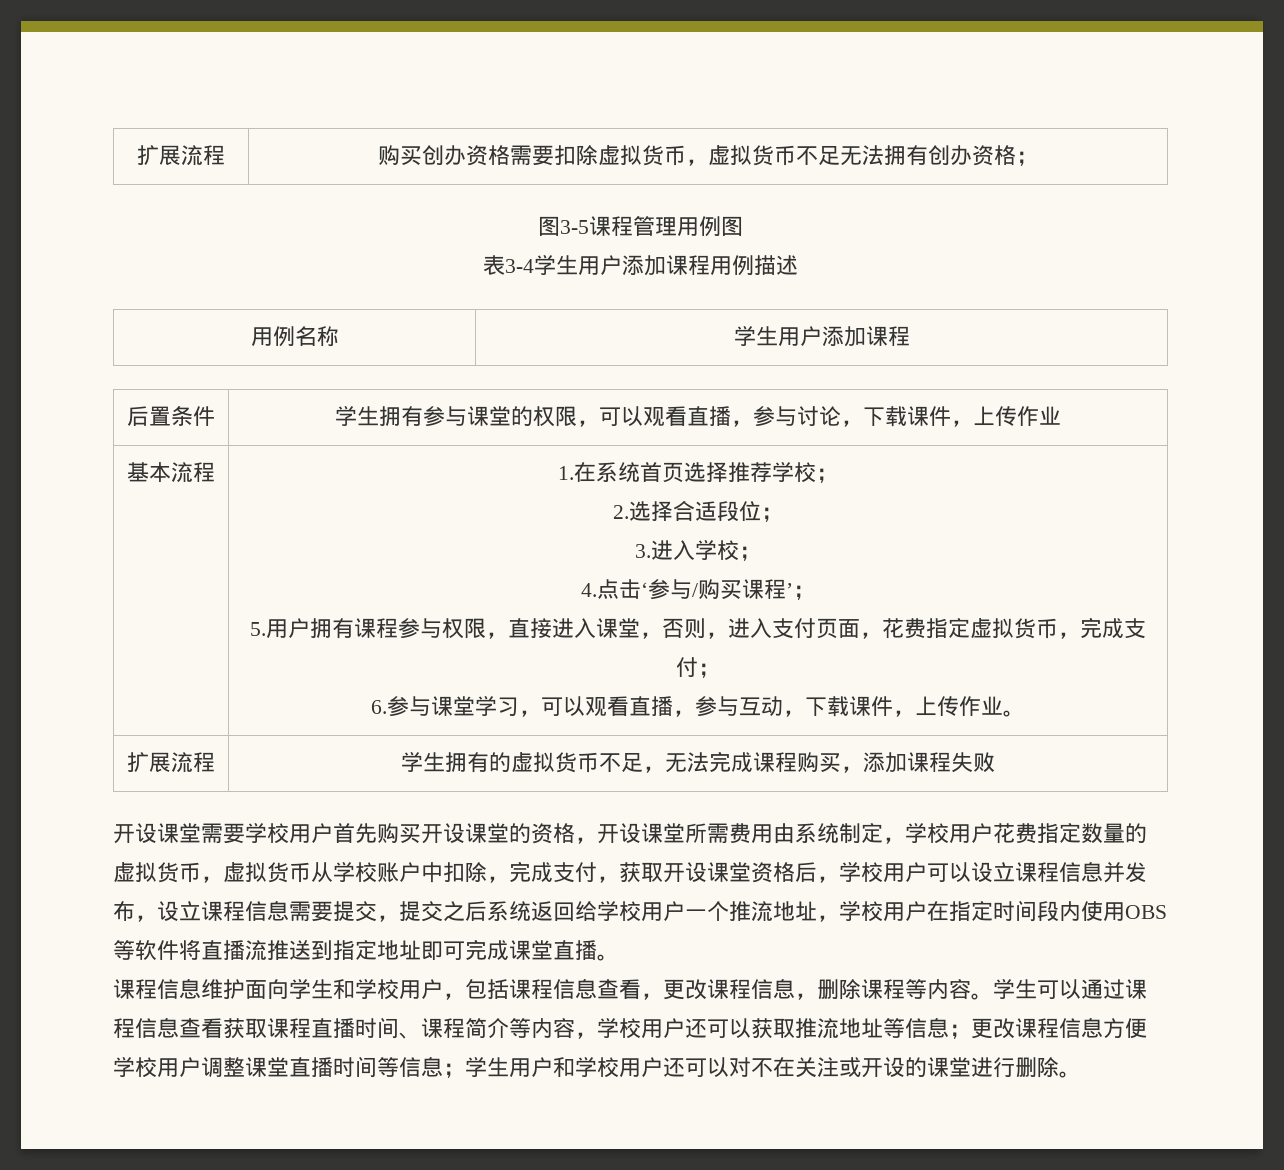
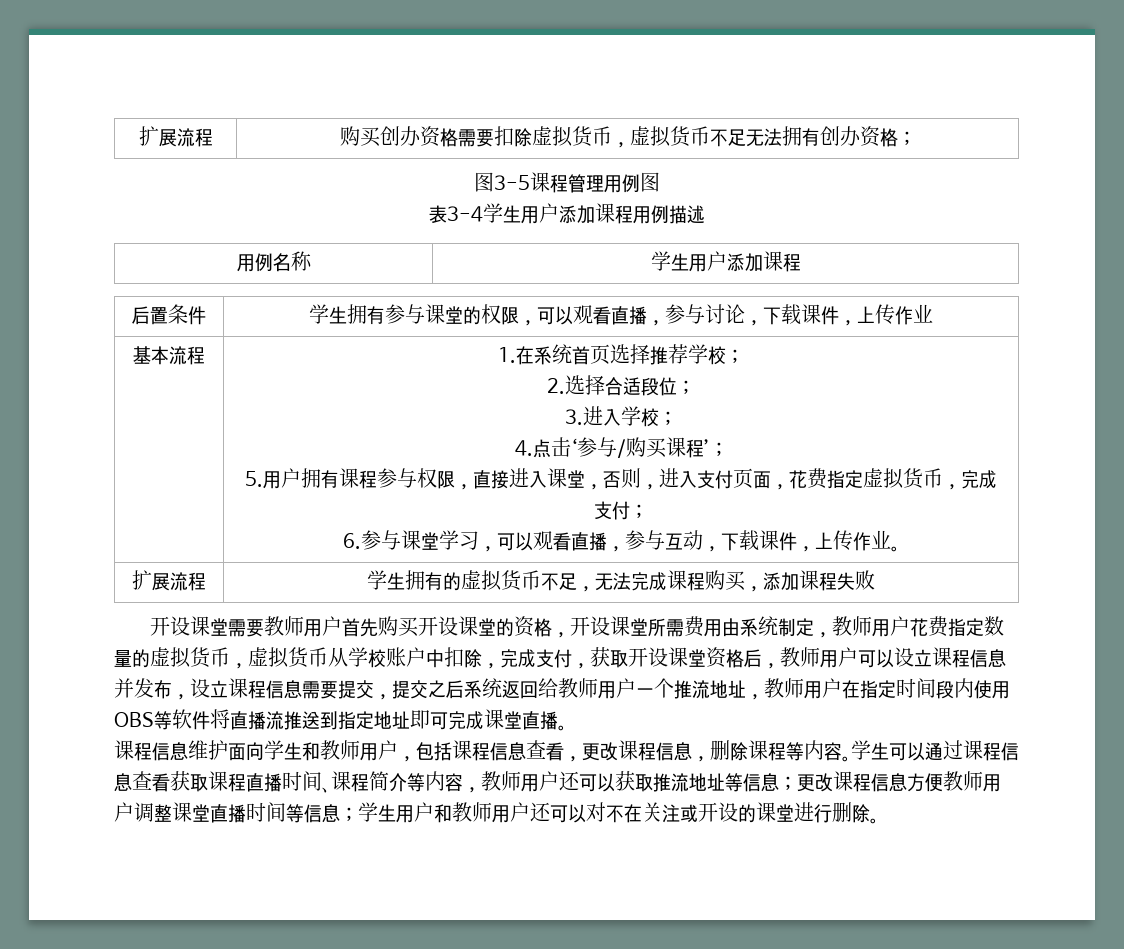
- 开设课堂需要学校用户首先购买开设课堂的资格，开设课堂所需费用由系统制定，学校用户花费指定数量的虚拟货币，虚拟货币从学校账户中扣除，完成支付，获取开设课堂资格后，学校用户可以设立课程信息并发布，设立课程信息需要提交，提交之后系统返回给学校用户一个推流地址，学校用户在指定时间段内使用OBS等软件将直播流推送到指定地址即可完成课堂直播。
+ 开设课堂需要教师用户首先购买开设课堂的资格，开设课堂所需费用由系统制定，教师用户花费指定数量的虚拟货币，虚拟货币从学校账户中扣除，完成支付，获取开设课堂资格后，教师用户可以设立课程信息并发布，设立课程信息需要提交，提交之后系统返回给教师用户一个推流地址，教师用户在指定时间段内使用OBS等软件将直播流推送到指定地址即可完成课堂直播。
- 课程信息维护面向学生和学校用户，包括课程信息查看，更改课程信息，删除课程等内容。
+ 课程信息维护面向学生和教师用户，包括课程信息查看，更改课程信息，删除课程等内容。
- 学生可以通过课程信息查看获取课程直播时间、课程简介等内容，学校用户还可以获取推流地址等信息；更改课程信息方便学校用户调整课堂直播时间等信息；学生用户和学校用户还可以对不在关注或开设的课堂进行删除。
+ 学生可以通过课程信息查看获取课程直播时间、课程简介等内容，教师用户还可以获取推流地址等信息；更改课程信息方便教师用户调整课堂直播时间等信息；学生用户和教师用户还可以对不在关注或开设的课堂进行删除。

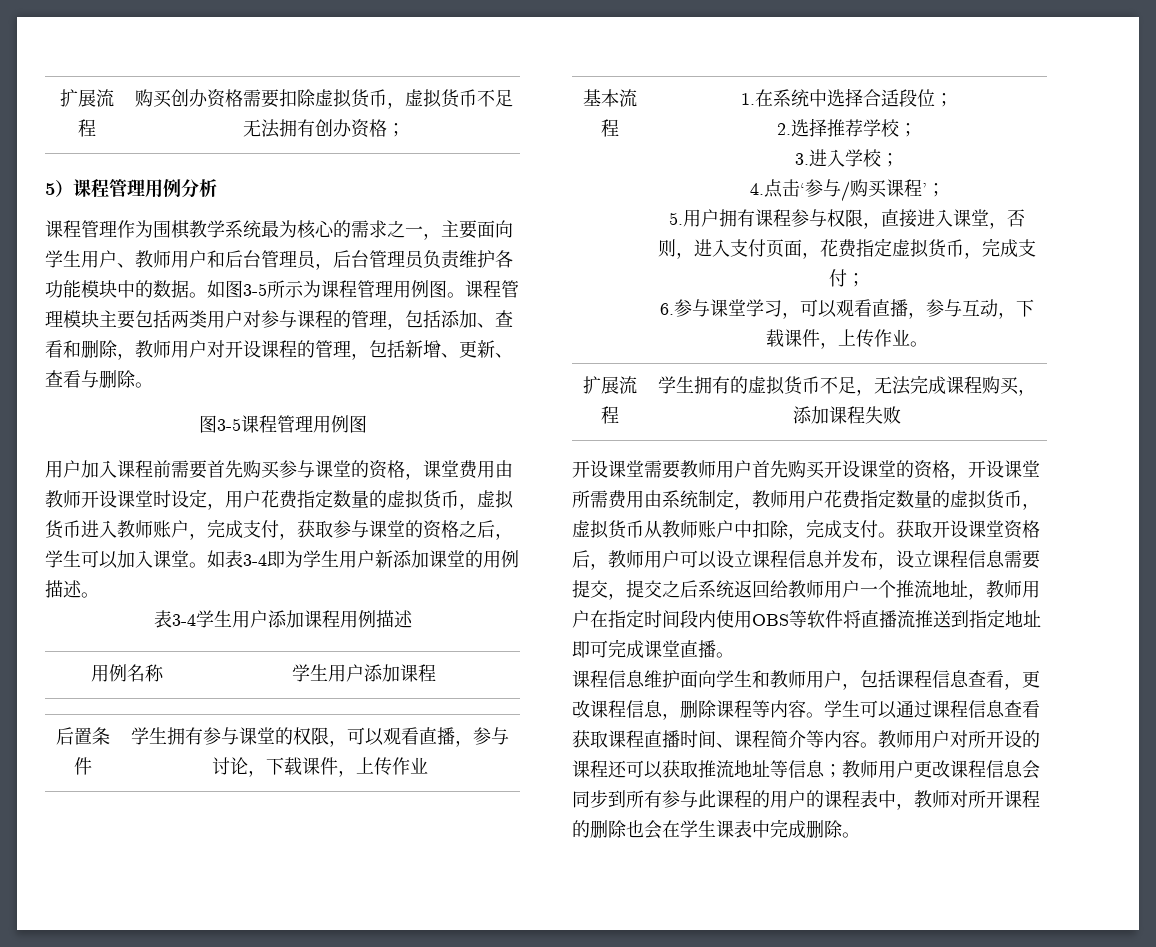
+ 5）课程管理用例分析
+ 课程管理作为围棋教学系统最为核心的需求之一，主要面向学生用户、教师用户和后台管理员，后台管理员负责维护各功能模块中的数据。如图3-5所示为课程管理用例图。课程管理模块主要包括两类用户对参与课程的管理，包括添加、查看和删除，教师用户对开设课程的管理，包括新增、更新、查看与删除。
+ 用户加入课程前需要首先购买参与课堂的资格，课堂费用由教师开设课堂时设定，用户花费指定数量的虚拟货币，虚拟货币进入教师账户，完成支付，获取参与课堂的资格之后，学生可以加入课堂。如表3-4即为学生用户新添加课堂的用例描述。
- 1.在系统首页选择推荐学校；
+ 1.在系统中选择合适段位；
+ 2.选择推荐学校；
- 2.选择合适段位；
- 开设课堂需要教师用户首先购买开设课堂的资格，开设课堂所需费用由系统制定，教师用户花费指定数量的虚拟货币，虚拟货币从学校账户中扣除，完成支付，获取开设课堂资格后，教师用户可以设立课程信息并发布，设立课程信息需要提交，提交之后系统返回给教师用户一个推流地址，教师用户在指定时间段内使用OBS等软件将直播流推送到指定地址即可完成课堂直播。
+ 开设课堂需要教师用户首先购买开设课堂的资格，开设课堂所需费用由系统制定，教师用户花费指定数量的虚拟货币，虚拟货币从教师账户中扣除，完成支付。获取开设课堂资格后，教师用户可以设立课程信息并发布，设立课程信息需要提交，提交之后系统返回给教师用户一个推流地址，教师用户在指定时间段内使用OBS等软件将直播流推送到指定地址即可完成课堂直播。
- 学生可以通过课程信息查看获取课程直播时间、课程简介等内容，教师用户还可以获取推流地址等信息；更改课程信息方便教师用户调整课堂直播时间等信息；学生用户和教师用户还可以对不在关注或开设的课堂进行删除。
+ 学生可以通过课程信息查看获取课程直播时间、课程简介等内容。教师用户对所开设的课程还可以获取推流地址等信息；教师用户更改课程信息会同步到所有参与此课程的用户的课程表中，教师对所开课程的删除也会在学生课表中完成删除。

